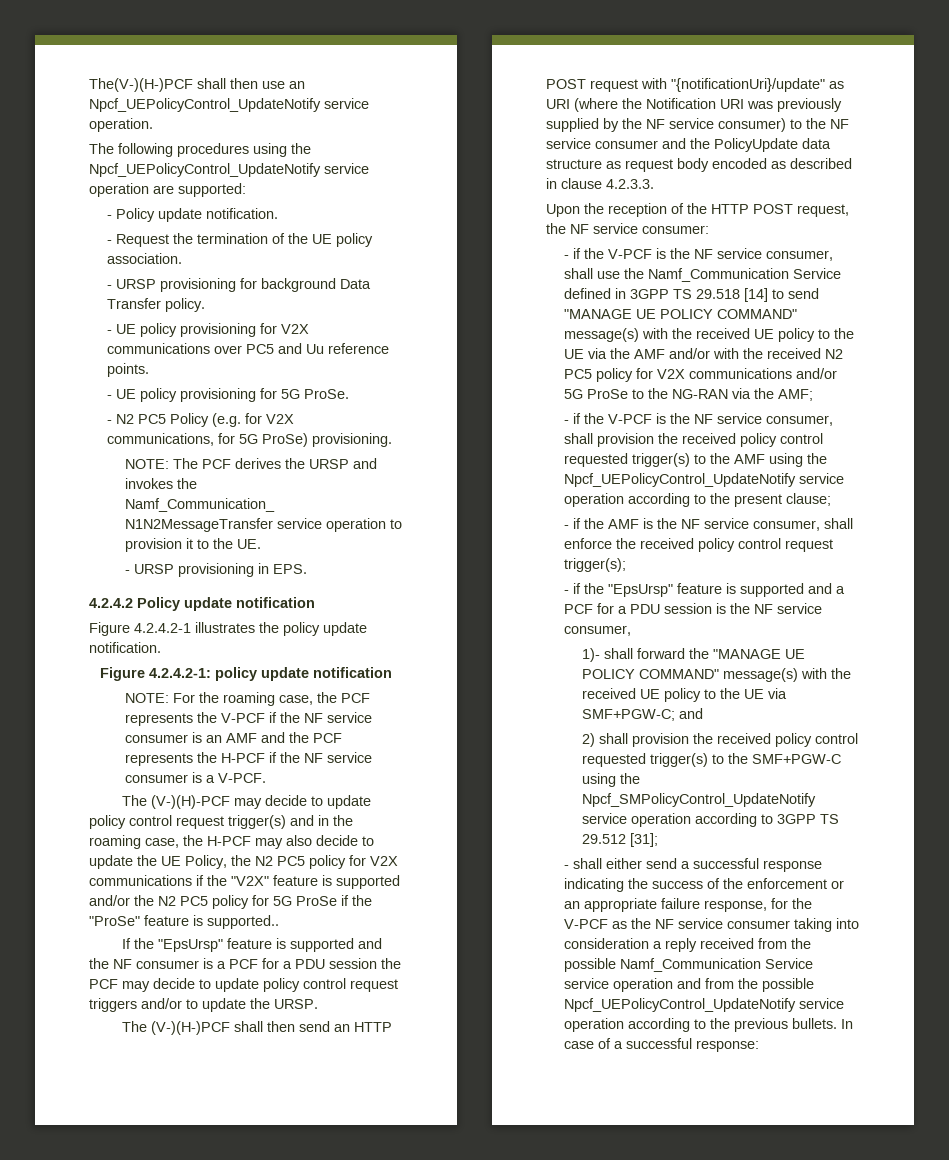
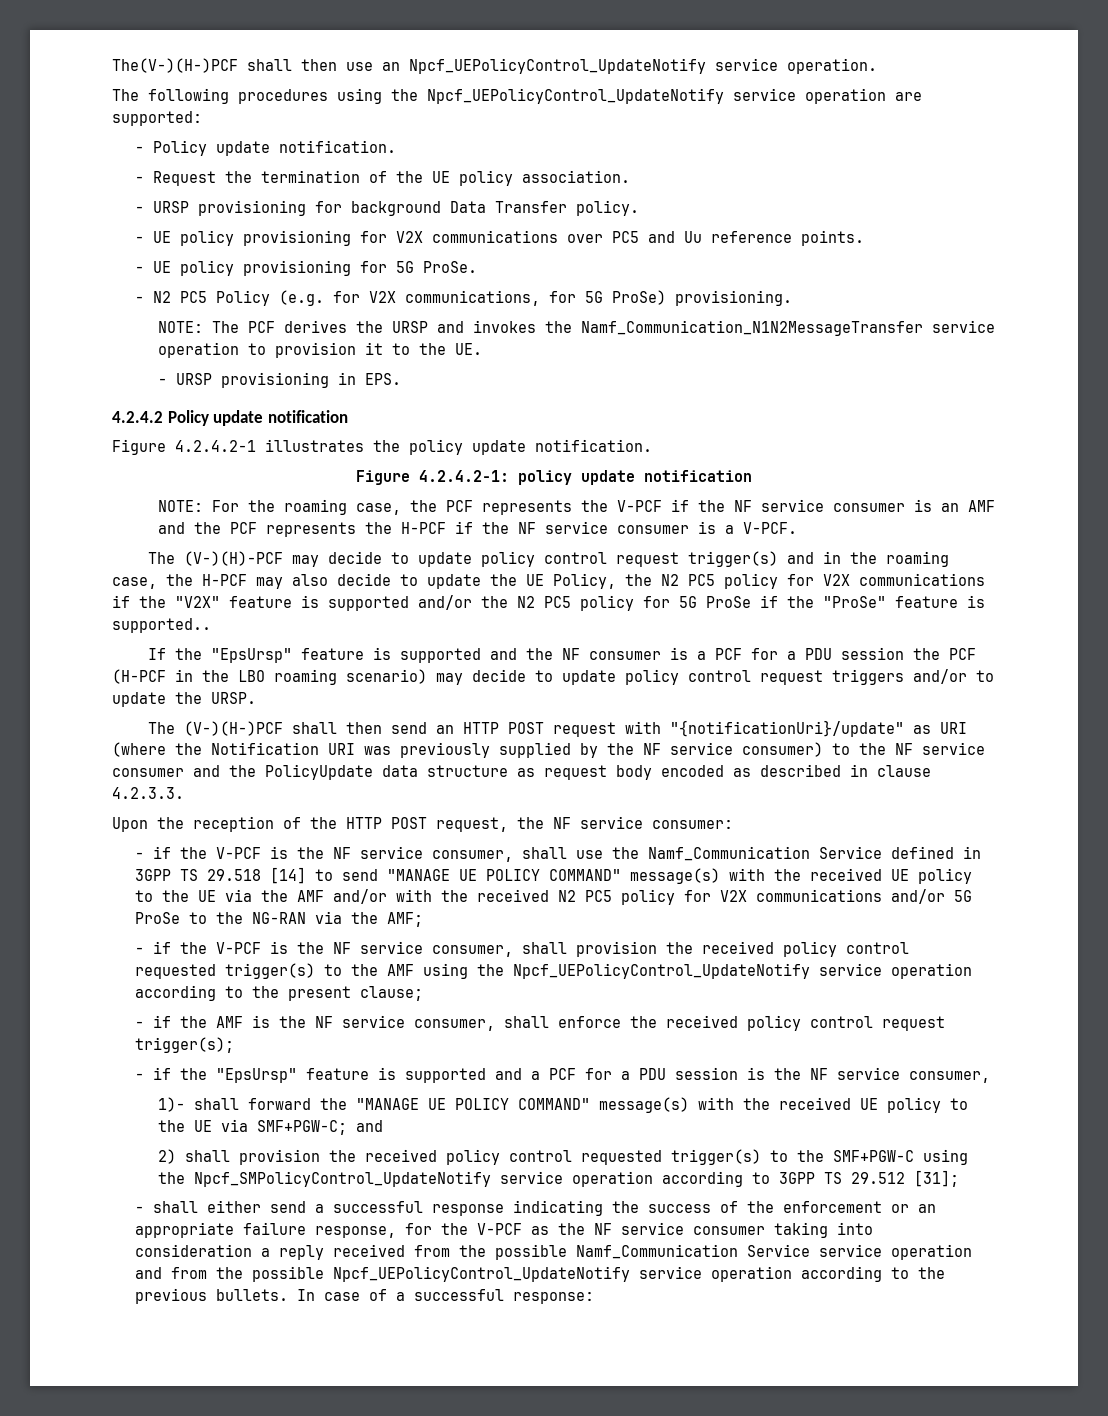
- If the "EpsUrsp" feature is supported and the NF consumer is a PCF for a PDU session the PCF may decide to update policy control request triggers and/or to update the URSP.
+ If the "EpsUrsp" feature is supported and the NF consumer is a PCF for a PDU session the PCF (H-PCF in the LBO roaming scenario) may decide to update policy control request triggers and/or to update the URSP.

